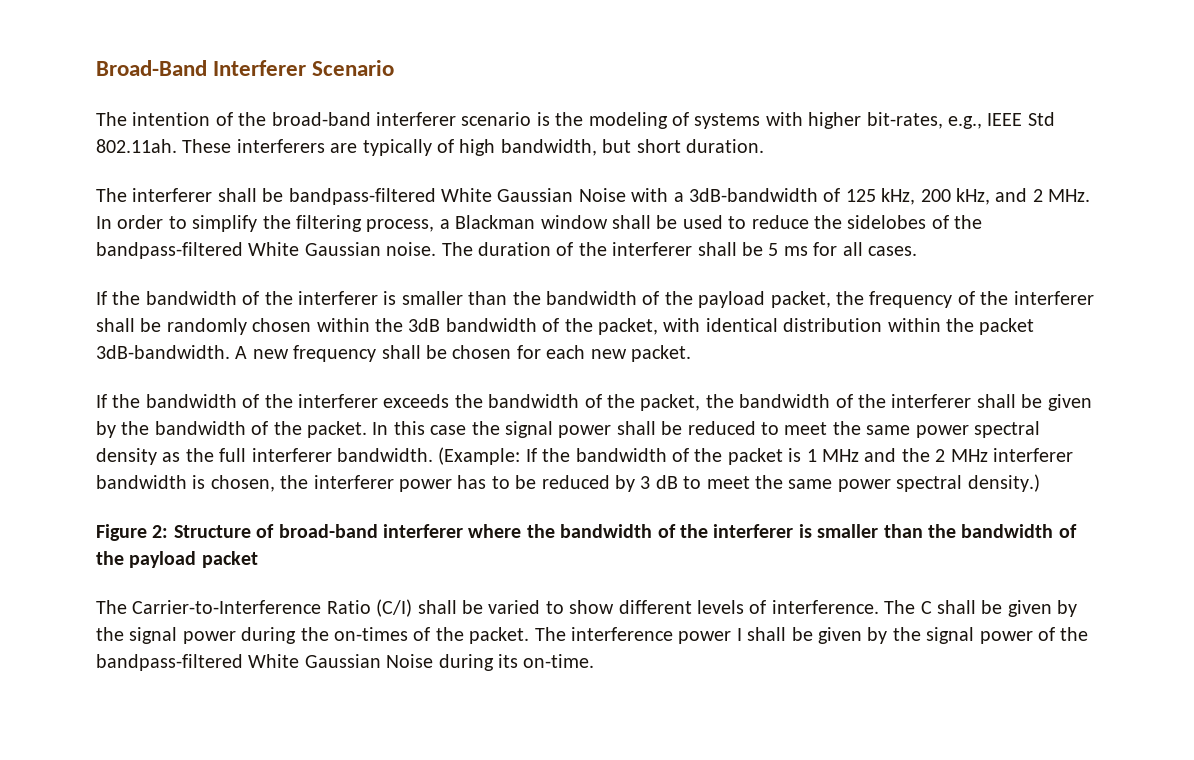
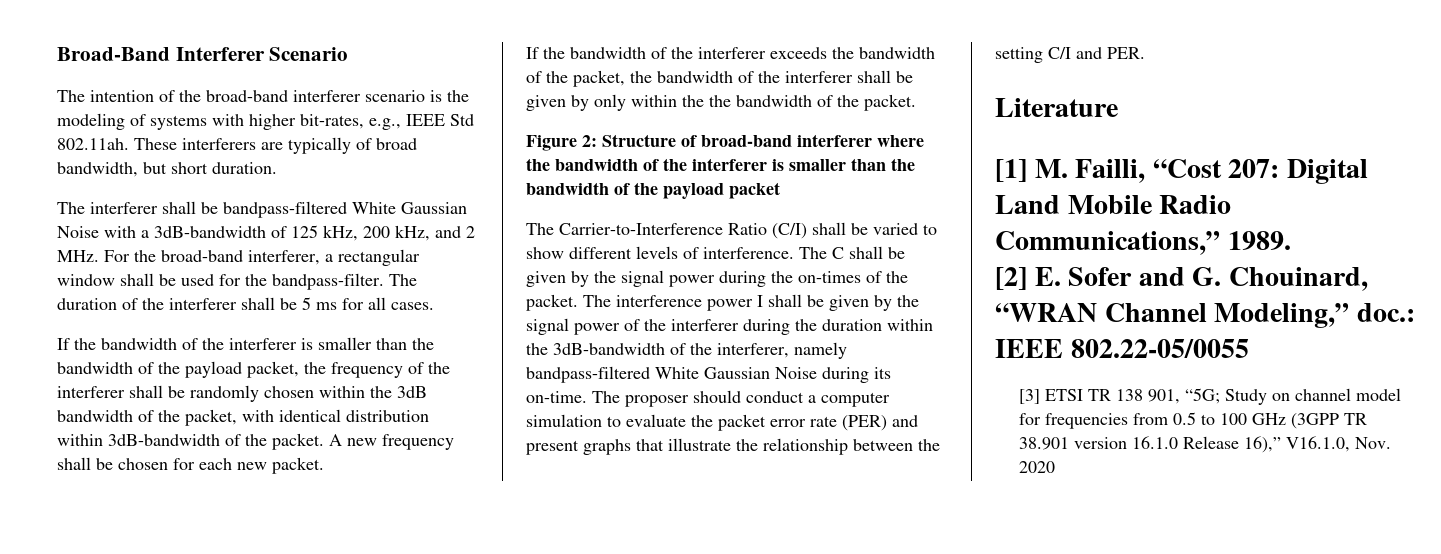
- The intention of the broad-band interferer scenario is the modeling of systems with higher bit-rates, e.g., IEEE Std 802.11ah. These interferers are typically of high bandwidth, but short duration.
+ The intention of the broad-band interferer scenario is the modeling of systems with higher bit-rates, e.g., IEEE Std 802.11ah. These interferers are typically of broad bandwidth, but short duration.
- The interferer shall be bandpass-filtered White Gaussian Noise with a 3dB-bandwidth of 125 kHz, 200 kHz, and 2 MHz. In order to simplify the filtering process, a Blackman window shall be used to reduce the sidelobes of the bandpass-filtered White Gaussian noise.
+ The interferer shall be bandpass-filtered White Gaussian Noise with a 3dB-bandwidth of 125 kHz, 200 kHz, and 2 MHz. For the broad-band interferer, a rectangular window shall be used for the bandpass-filter.
- If the bandwidth of the interferer is smaller than the bandwidth of the payload packet, the frequency of the interferer shall be randomly chosen within the 3dB bandwidth of the packet, with identical distribution within the packet 3dB-bandwidth.
+ If the bandwidth of the interferer is smaller than the bandwidth of the payload packet, the frequency of the interferer shall be randomly chosen within the 3dB bandwidth of the packet, with identical distribution within 3dB-bandwidth of the packet.
- If the bandwidth of the interferer exceeds the bandwidth of the packet, the bandwidth of the interferer shall be given by the bandwidth of the packet. In this case the signal power shall be reduced to meet the same power spectral density as the full interferer bandwidth. (Example: If the bandwidth of the packet is 1 MHz and the 2 MHz interferer bandwidth is chosen, the interferer power has to be reduced by 3 dB to meet the same power spectral density.)
+ If the bandwidth of the interferer exceeds the bandwidth of the packet, the bandwidth of the interferer shall be given by only within the the bandwidth of the packet.
- The interference power I shall be given by the signal power of the bandpass-filtered White Gaussian Noise during its on-time.
+ The interference power I shall be given by the signal power of the interferer during the duration within the 3dB-bandwidth of the interferer, namely bandpass-filtered White Gaussian Noise during its on-time.
+ The proposer should conduct a computer simulation to evaluate the packet error rate (PER) and present graphs that illustrate the relationship between the setting C/I and PER.
+ Literature
+ [1] M. Failli, “Cost 207: Digital Land Mobile Radio Communications,” 1989.
+ [2] E. Sofer and G. Chouinard, “WRAN Channel Modeling,” doc.: IEEE 802.22-05/0055
+ [3] ETSI TR 138 901, “5G; Study on channel model for frequencies from 0.5 to 100 GHz (3GPP TR 38.901 version 16.1.0 Release 16),” V16.1.0, Nov. 2020

